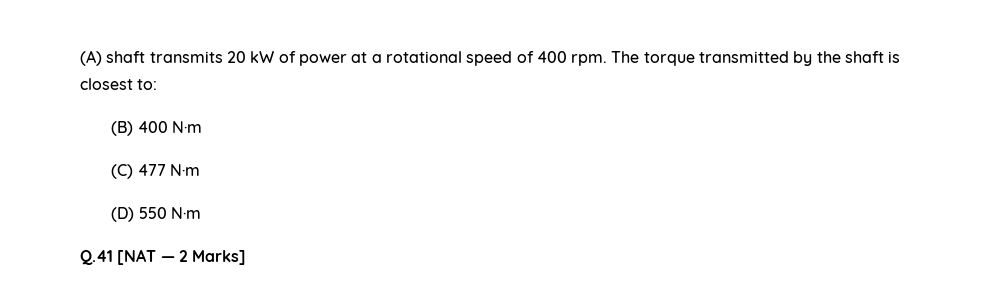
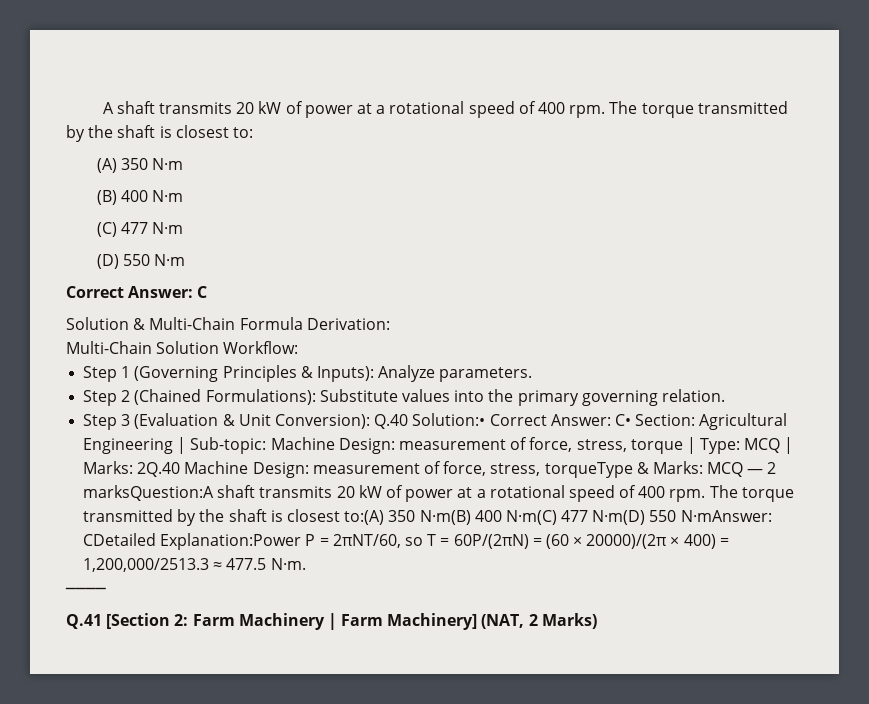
- (A) shaft transmits 20 kW of power at a rotational speed of 400 rpm.
+ A shaft transmits 20 kW of power at a rotational speed of 400 rpm.
+ (A) 350 N·m
- Q.41 [NAT — 2 Marks]
+ Correct Answer: C
+ Solution & Multi-Chain Formula Derivation:
+ Multi-Chain Solution Workflow:
+ Step 1 (Governing Principles & Inputs): Analyze parameters.
+ Step 2 (Chained Formulations): Substitute values into the primary governing relation.
+ Step 3 (Evaluation & Unit Conversion): Q.40 Solution:• Correct Answer: C• Section: Agricultural Engineering | Sub-topic: Machine Design: measurement of force, stress, torque | Type: MCQ | Marks: 2Q.40 Machine Design: measurement of force, stress, torqueType & Marks: MCQ — 2 marksQuestion:A shaft transmits 20 kW of power at a rotational speed of 400 rpm. The torque transmitted by the shaft is closest to:(A) 350 N·m(B) 400 N·m(C) 477 N·m(D) 550 N·mAnswer: CDetailed Explanation:Power P = 2πNT/60, so T = 60P/(2πN) = (60 × 20000)/(2π × 400) = 1,200,000/2513.3 ≈ 477.5 N·m.
+ ────
+ Q.41 [Section 2: Farm Machinery | Farm Machinery] (NAT, 2 Marks)

